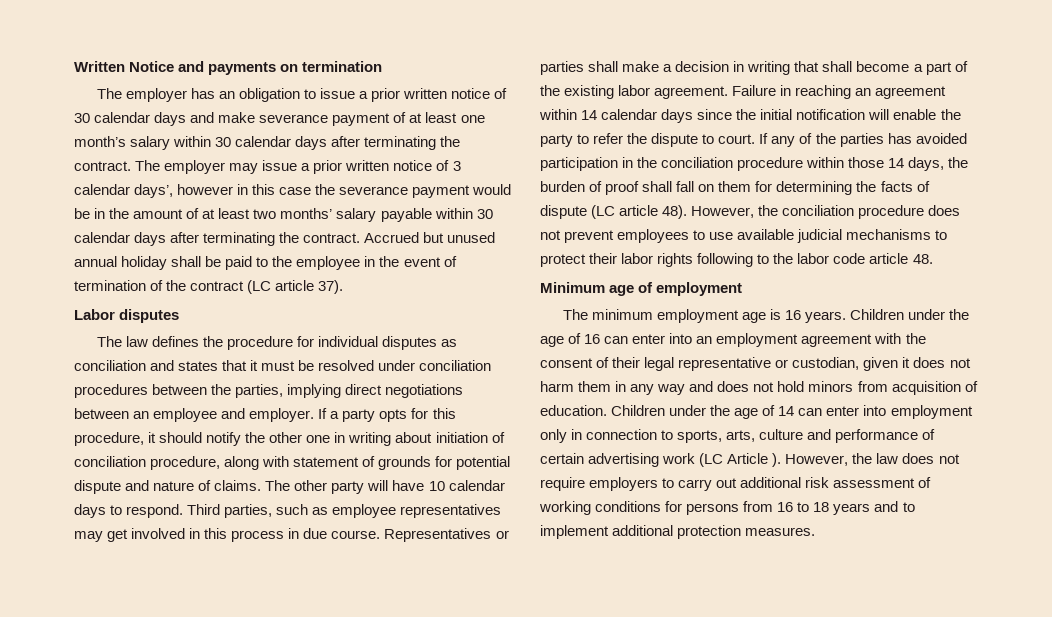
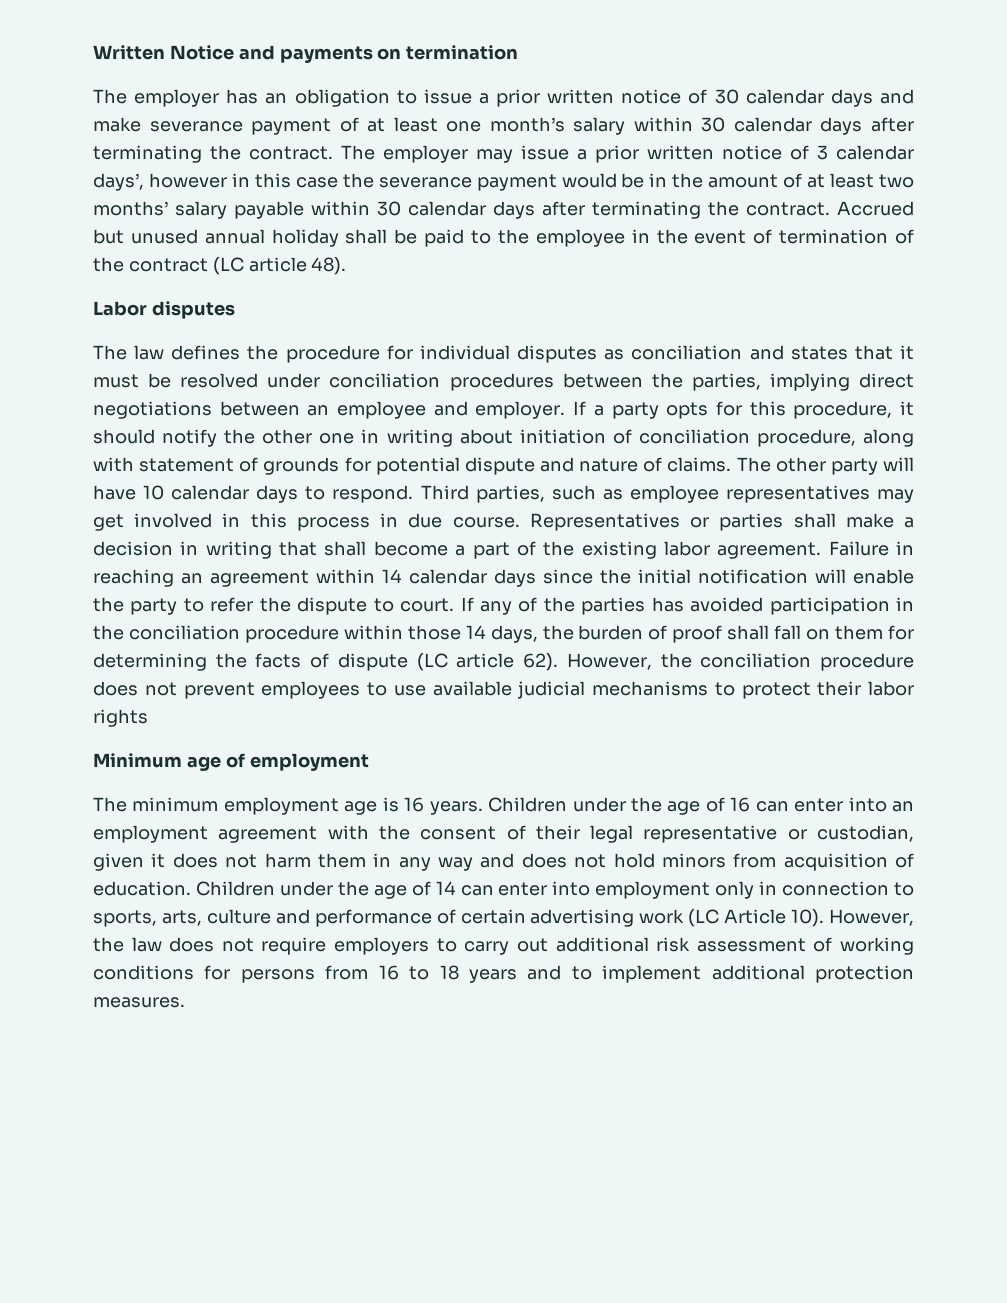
- Accrued but unused annual holiday shall be paid to the employee in the event of termination of the contract (LC article 37).
+ Accrued but unused annual holiday shall be paid to the employee in the event of termination of the contract (LC article 48).
- If any of the parties has avoided participation in the conciliation procedure within those 14 days, the burden of proof shall fall on them for determining the facts of dispute (LC article 48).
+ If any of the parties has avoided participation in the conciliation procedure within those 14 days, the burden of proof shall fall on them for determining the facts of dispute (LC article 62).
- However, the conciliation procedure does not prevent employees to use available judicial mechanisms to protect their labor rights following to the labor code article 48.
+ However, the conciliation procedure does not prevent employees to use available judicial mechanisms to protect their labor rights
- Children under the age of 14 can enter into employment only in connection to sports, arts, culture and performance of certain advertising work (LC Article ).
+ Children under the age of 14 can enter into employment only in connection to sports, arts, culture and performance of certain advertising work (LC Article 10).

